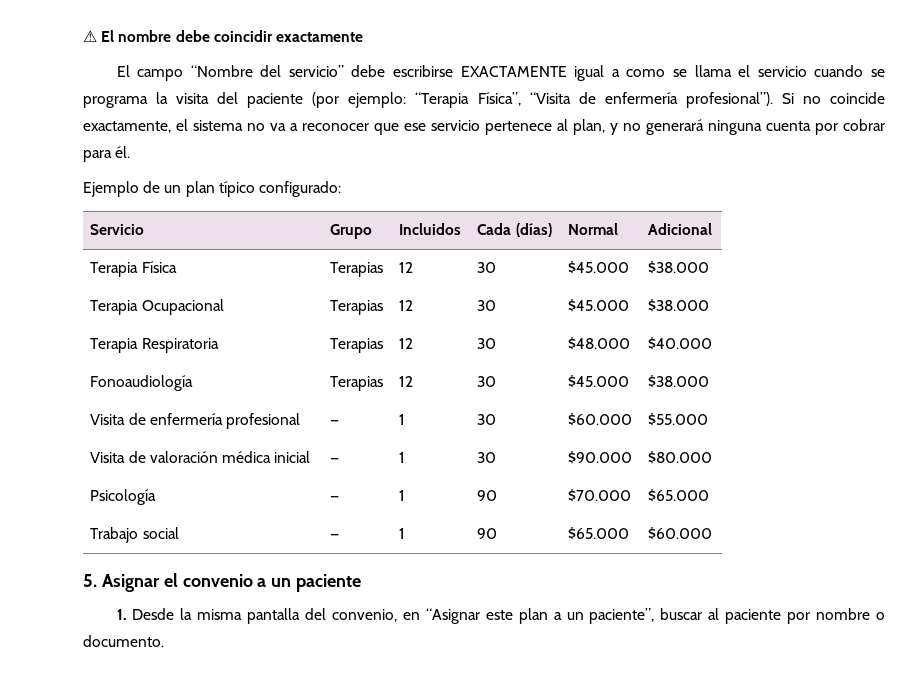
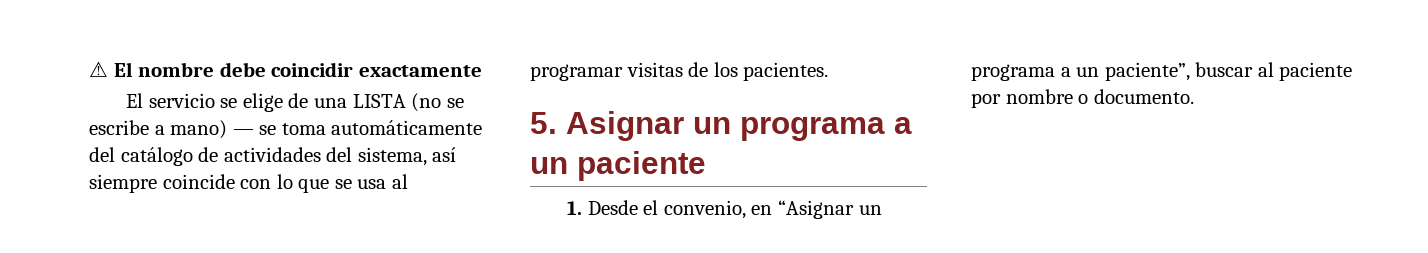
- El campo “Nombre del servicio” debe escribirse EXACTAMENTE igual a como se llama el servicio cuando se programa la visita del paciente (por ejemplo: “Terapia Física”, “Visita de enfermería profesional”). Si no coincide exactamente, el sistema no va a reconocer que ese servicio pertenece al plan, y no generará ninguna cuenta por cobrar para él.
- Ejemplo de un plan típico configurado:
- Servicio | Grupo | Incluidos | Cada (días) | Normal | Adicional
- Terapia Física | Terapias | 12 | 30 | $45.000 | $38.000
- Terapia Ocupacional | Terapias | 12 | 30 | $45.000 | $38.000
- Terapia Respiratoria | Terapias | 12 | 30 | $48.000 | $40.000
- Fonoaudiología | Terapias | 12 | 30 | $45.000 | $38.000
- Visita de enfermería profesional | — | 1 | 30 | $60.000 | $55.000
- Visita de valoración médica inicial | — | 1 | 30 | $90.000 | $80.000
- Psicología | — | 1 | 90 | $70.000 | $65.000
- Trabajo social | — | 1 | 90 | $65.000 | $60.000
+ El servicio se elige de una LISTA (no se escribe a mano) — se toma automáticamente del catálogo de actividades del sistema, así siempre coincide con lo que se usa al programar visitas de los pacientes.
- 5. Asignar el convenio a un paciente
+ 5. Asignar un programa a un paciente
- 1. Desde la misma pantalla del convenio, en “Asignar este plan a un paciente”, buscar al paciente por nombre o documento.
+ 1. Desde el convenio, en “Asignar un programa a un paciente”, buscar al paciente por nombre o documento.

